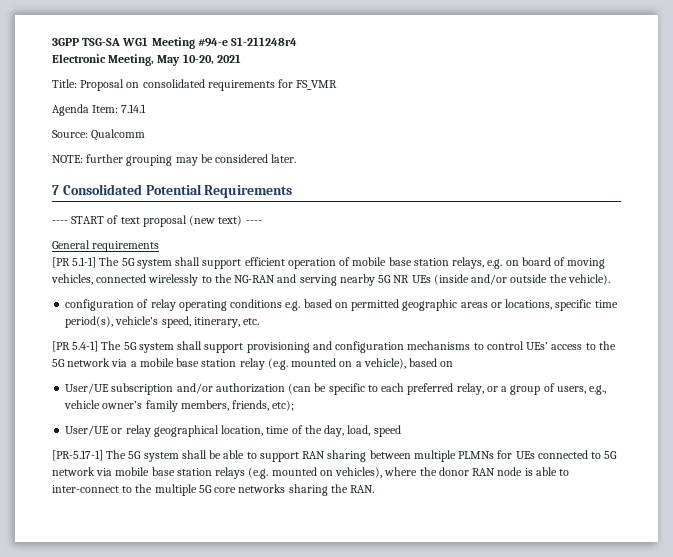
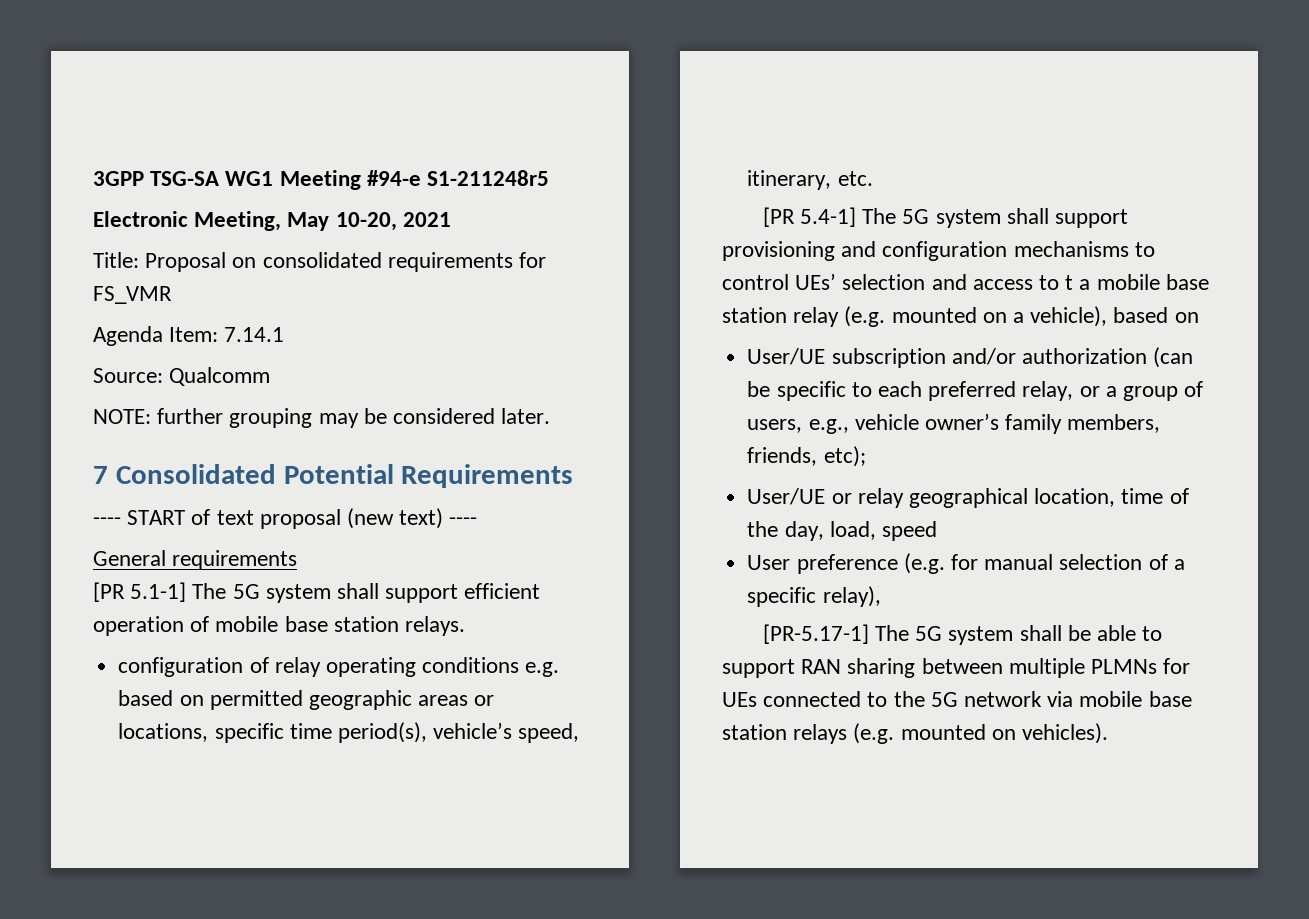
- 3GPP TSG-SA WG1 Meeting #94-e S1-211248r4
+ 3GPP TSG-SA WG1 Meeting #94-e S1-211248r5
- [PR 5.1-1] The 5G system shall support efficient operation of mobile base station relays, e.g. on board of moving vehicles, connected wirelessly to the NG-RAN and serving nearby 5G NR UEs (inside and/or outside the vehicle).
+ [PR 5.1-1] The 5G system shall support efficient operation of mobile base station relays.
- [PR 5.4-1] The 5G system shall support provisioning and configuration mechanisms to control UEs’ access to the 5G network via a mobile base station relay (e.g. mounted on a vehicle), based on
+ [PR 5.4-1] The 5G system shall support provisioning and configuration mechanisms to control UEs’ selection and access to t a mobile base station relay (e.g. mounted on a vehicle), based on
+ User preference (e.g. for manual selection of a specific relay),
- [PR-5.17-1] The 5G system shall be able to support RAN sharing between multiple PLMNs for UEs connected to 5G network via mobile base station relays (e.g. mounted on vehicles), where the donor RAN node is able to inter-connect to the multiple 5G core networks sharing the RAN.
+ [PR-5.17-1] The 5G system shall be able to support RAN sharing between multiple PLMNs for UEs connected to the 5G network via mobile base station relays (e.g. mounted on vehicles).

